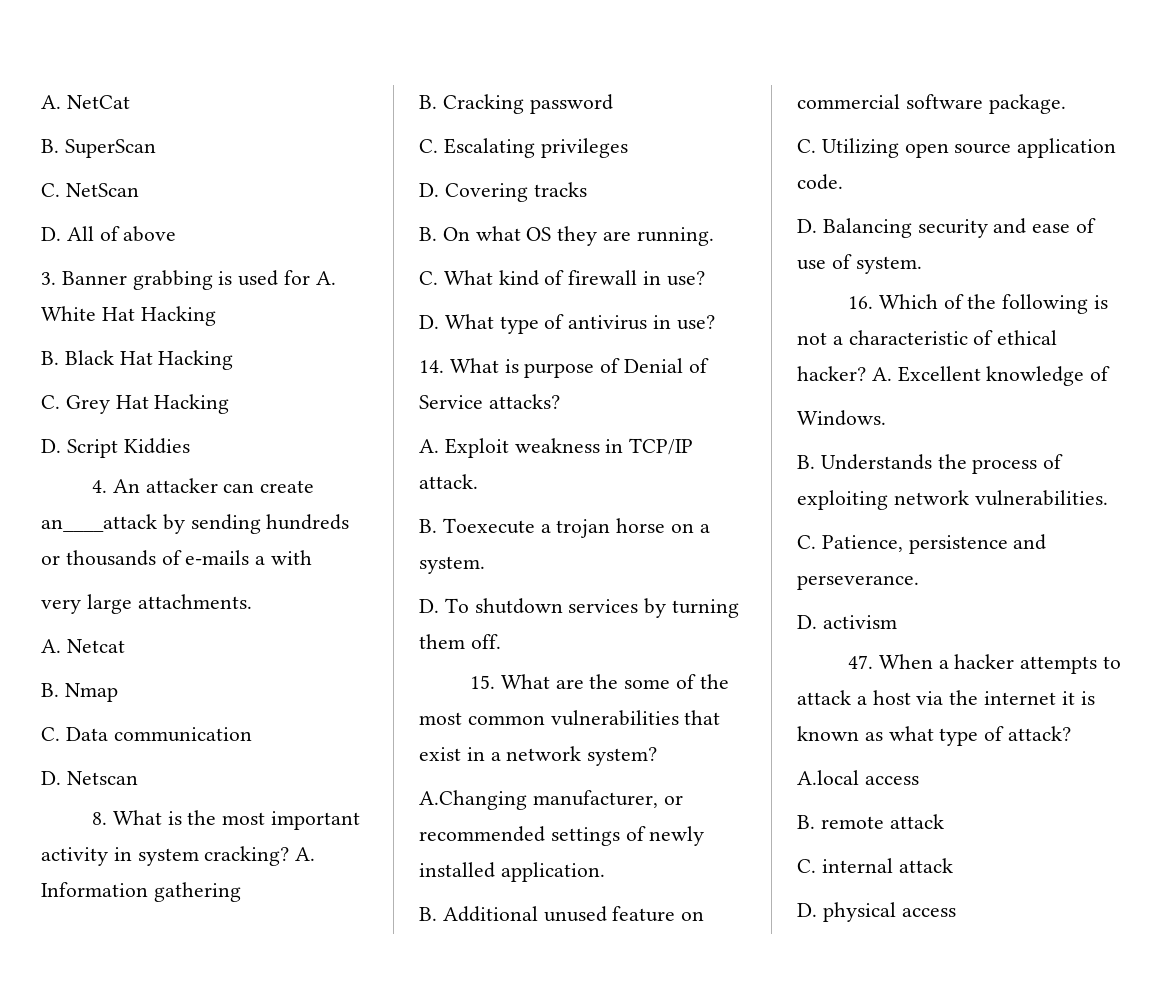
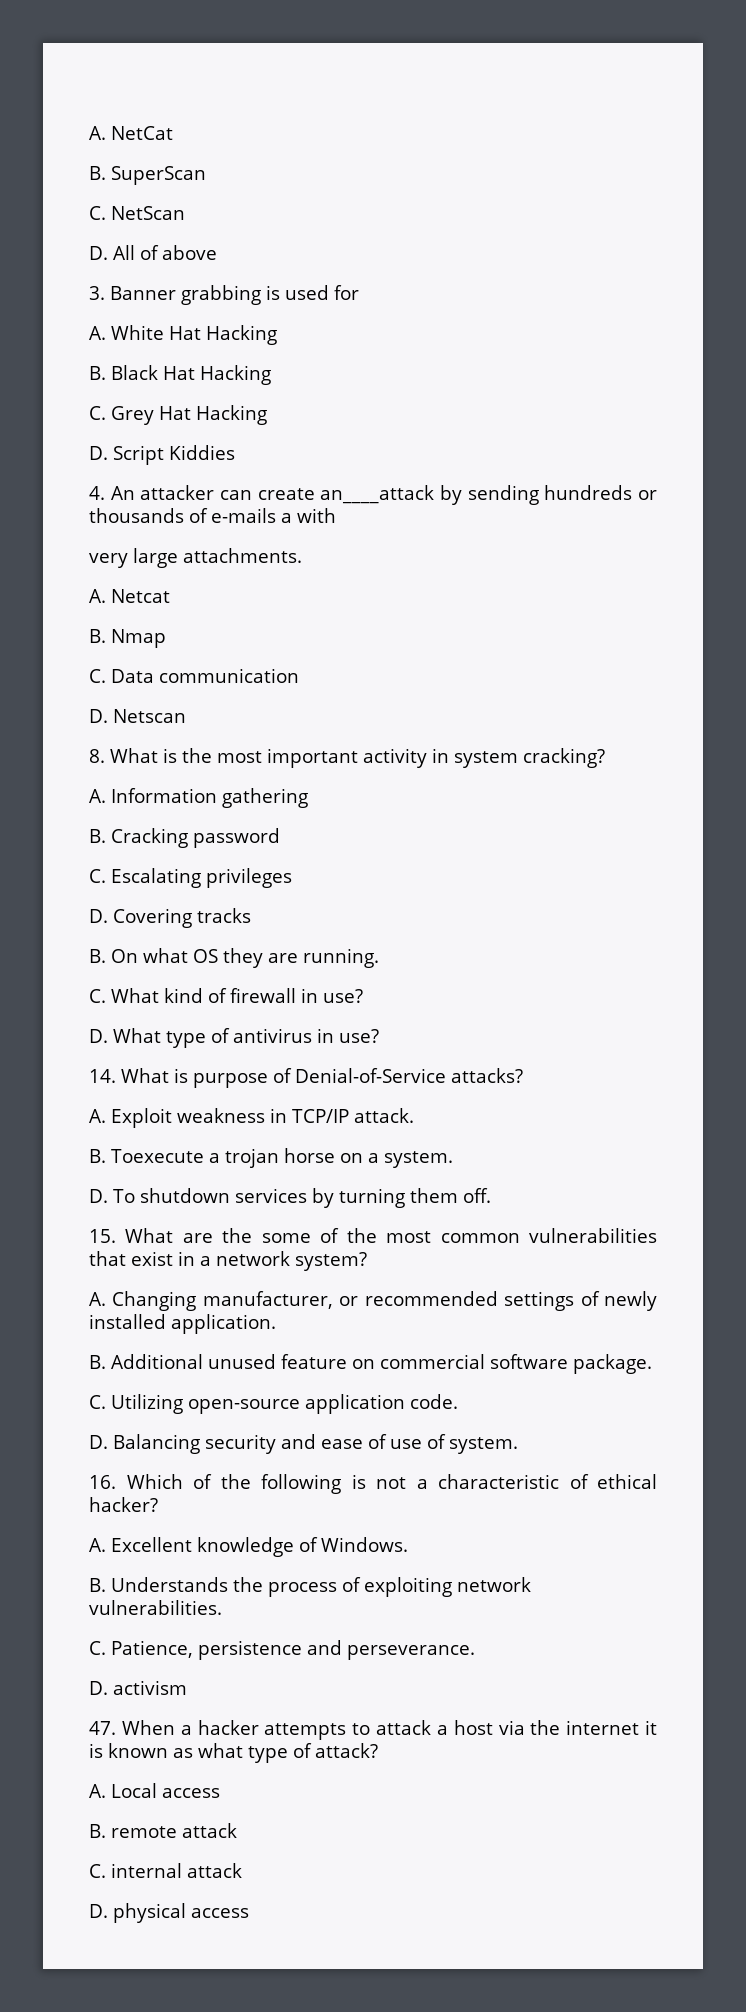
- 3. Banner grabbing is used for A. White Hat Hacking
+ 3. Banner grabbing is used for
+ A. White Hat Hacking
- 8. What is the most important activity in system cracking? A. Information gathering
+ 8. What is the most important activity in system cracking?
+ A. Information gathering
- 14. What is purpose of Denial of Service attacks?
+ 14. What is purpose of Denial-of-Service attacks?
- A.Changing manufacturer, or recommended settings of newly installed application.
+ A. Changing manufacturer, or recommended settings of newly installed application.
- C. Utilizing open source application code.
+ C. Utilizing open-source application code.
- 16. Which of the following is not a characteristic of ethical hacker? A. Excellent knowledge of
- Windows.
+ 16. Which of the following is not a characteristic of ethical hacker?
+ A. Excellent knowledge of Windows.
- A.local access
+ A. Local access

